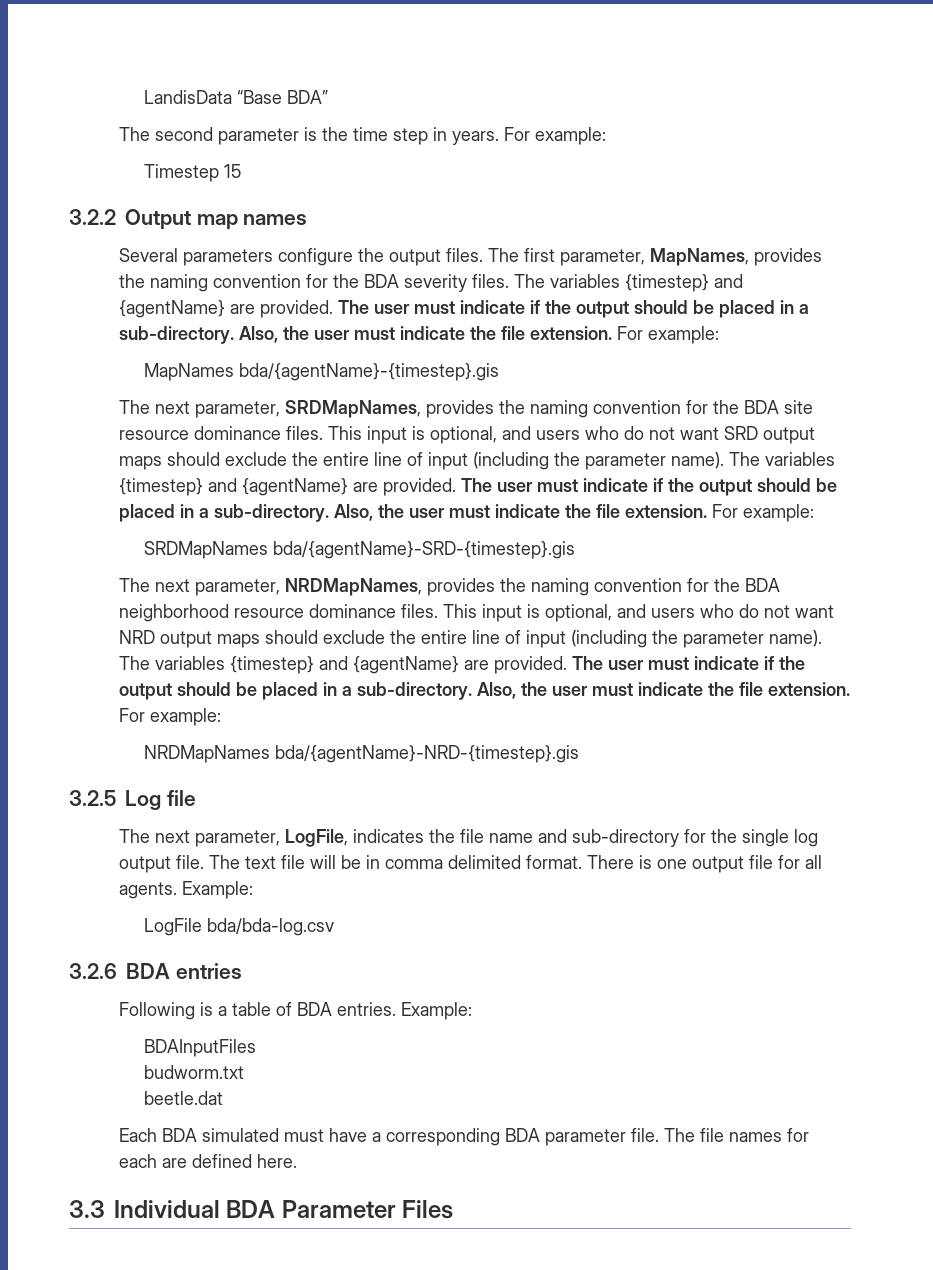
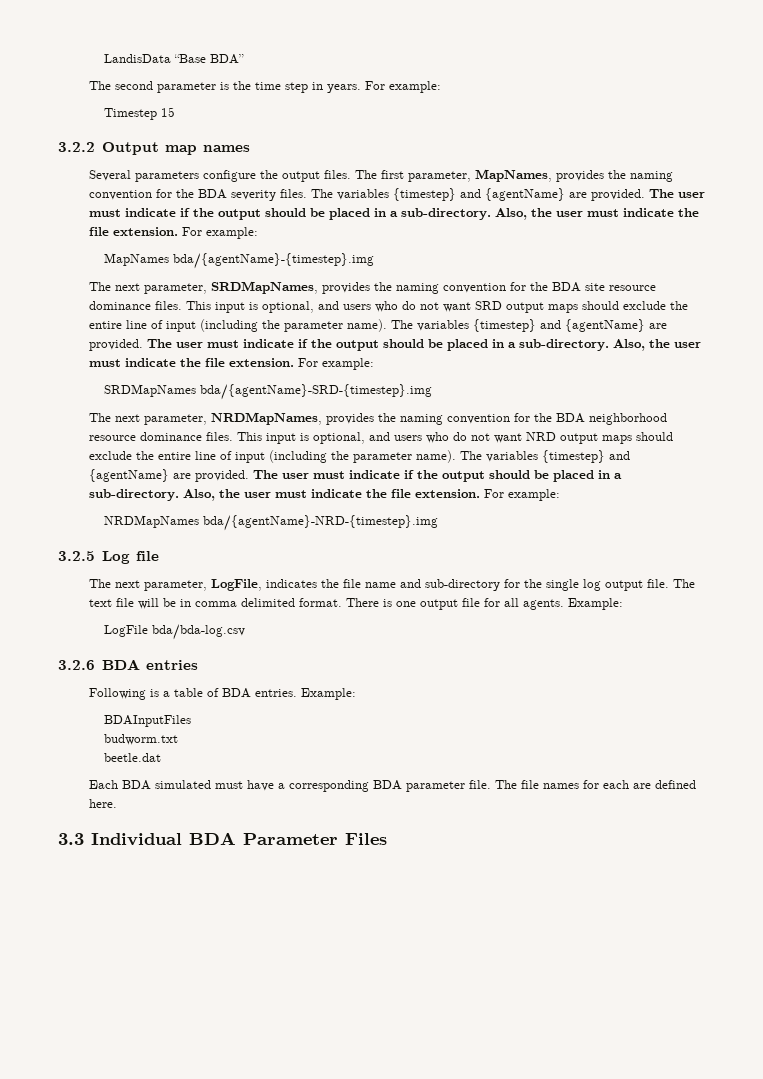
- MapNames bda/{agentName}-{timestep}.gis
+ MapNames bda/{agentName}-{timestep}.img
- SRDMapNames bda/{agentName}-SRD-{timestep}.gis
+ SRDMapNames bda/{agentName}-SRD-{timestep}.img
- NRDMapNames bda/{agentName}-NRD-{timestep}.gis
+ NRDMapNames bda/{agentName}-NRD-{timestep}.img

